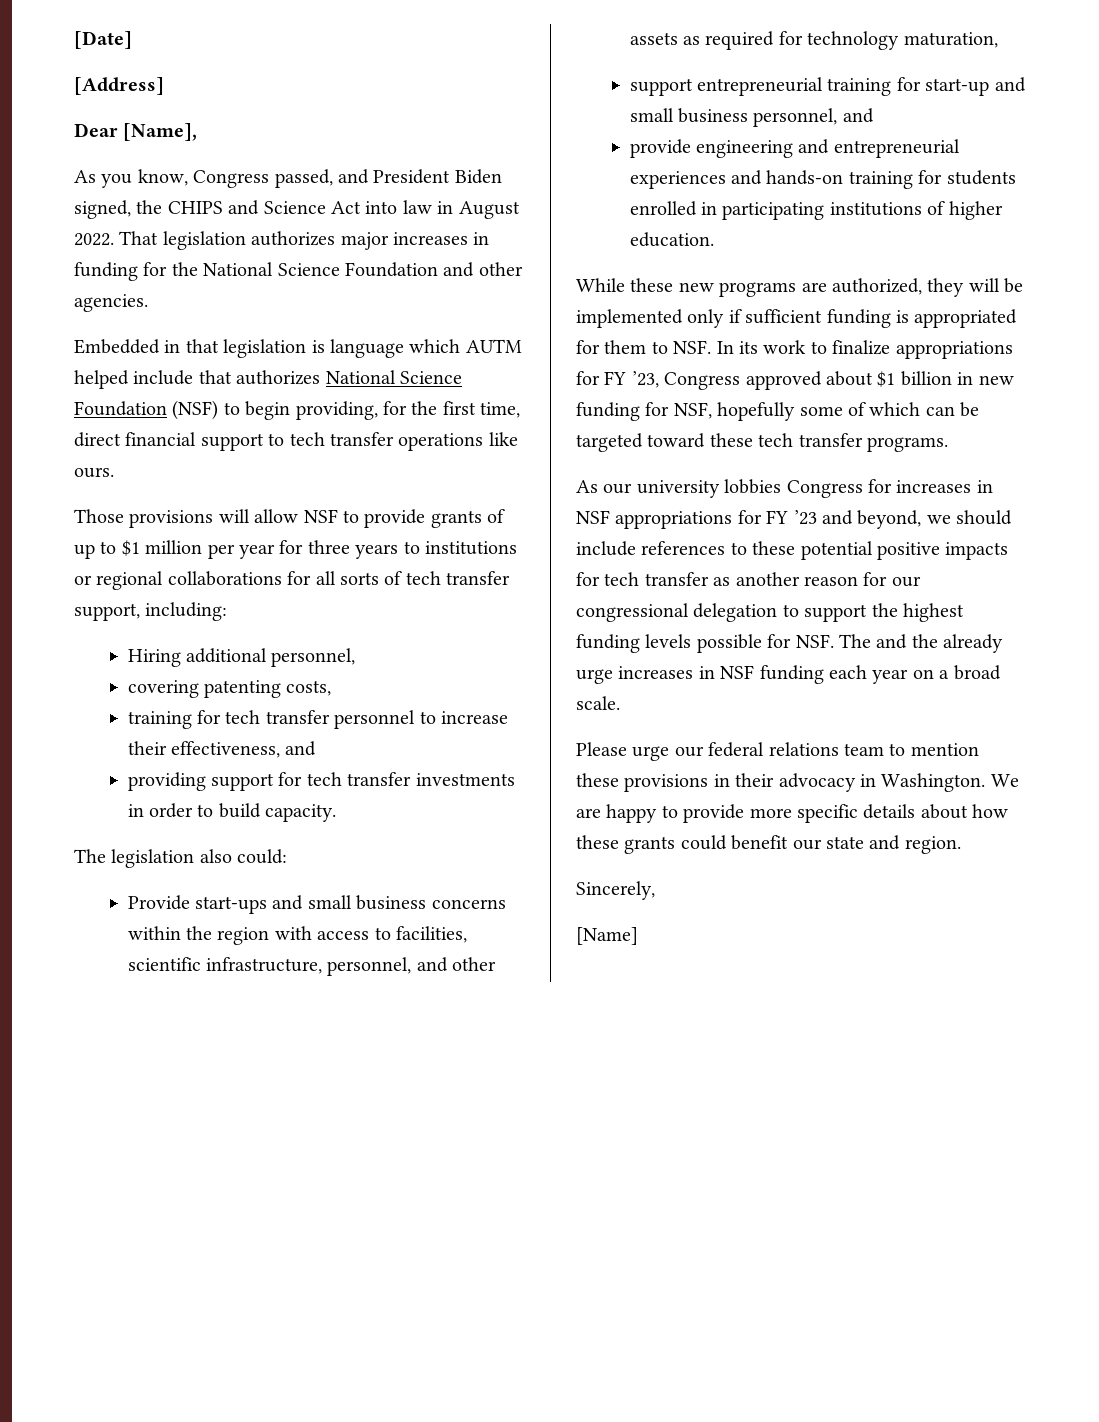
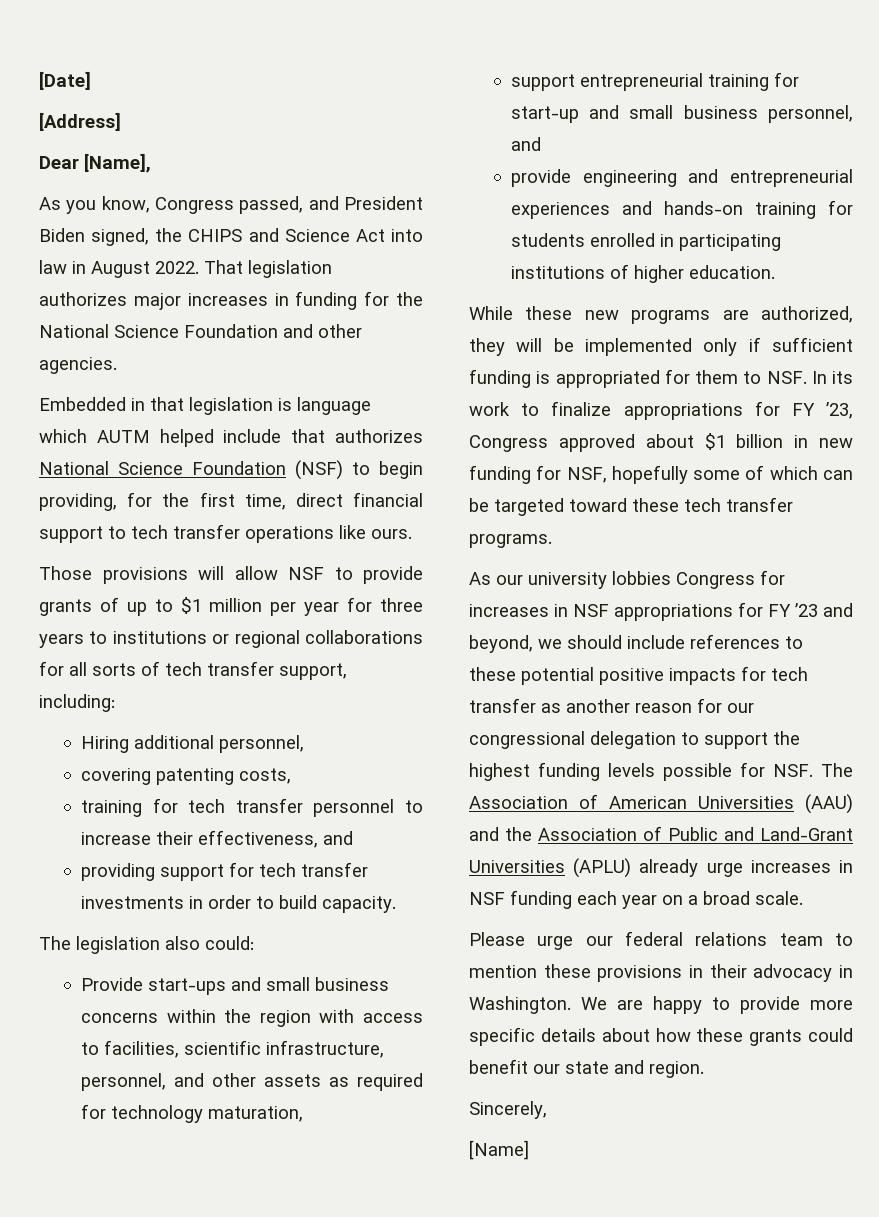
- As our university lobbies Congress for increases in NSF appropriations for FY ’23 and beyond, we should include references to these potential positive impacts for tech transfer as another reason for our congressional delegation to support the highest funding levels possible for NSF. The and the already urge increases in NSF funding each year on a broad scale.
+ As our university lobbies Congress for increases in NSF appropriations for FY ’23 and beyond, we should include references to these potential positive impacts for tech transfer as another reason for our congressional delegation to support the highest funding levels possible for NSF. The Association of American Universities (AAU) and the Association of Public and Land-Grant Universities (APLU) already urge increases in NSF funding each year on a broad scale.

